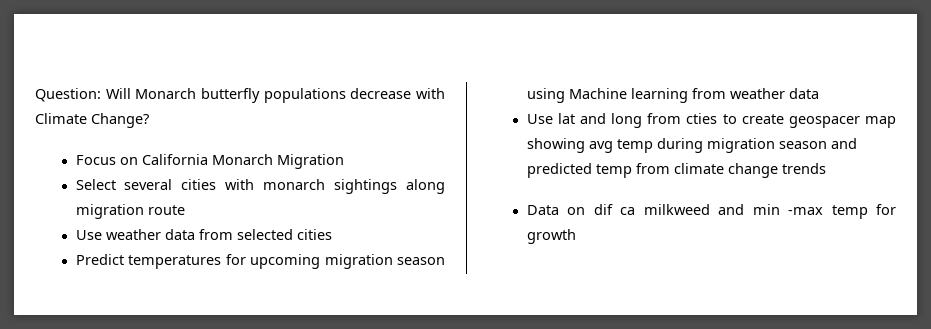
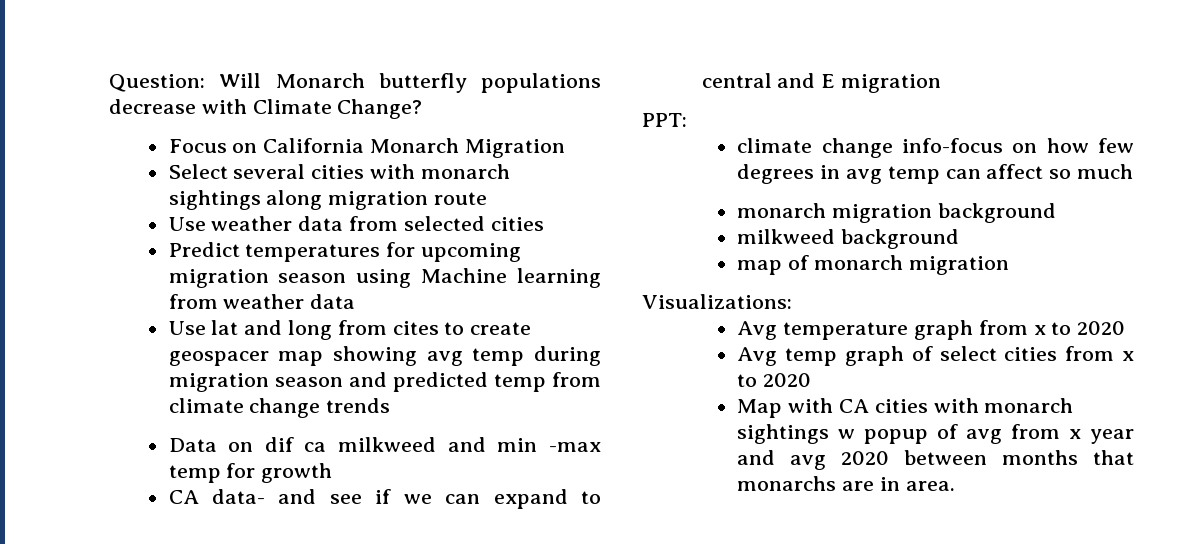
- Use lat and long from cties to create geospacer map showing avg temp during migration season and predicted temp from climate change trends
+ Use lat and long from cites to create geospacer map showing avg temp during migration season and predicted temp from climate change trends
+ CA data- and see if we can expand to central and E migration
+ PPT:
+ climate change info-focus on how few degrees in avg temp can affect so much
+ monarch migration background
+ milkweed background
+ map of monarch migration
+ Visualizations:
+ Avg temperature graph from x to 2020
+ Avg temp graph of select cities from x to 2020
+ Map with CA cities with monarch sightings w popup of avg from x year and avg 2020 between months that monarchs are in area.

